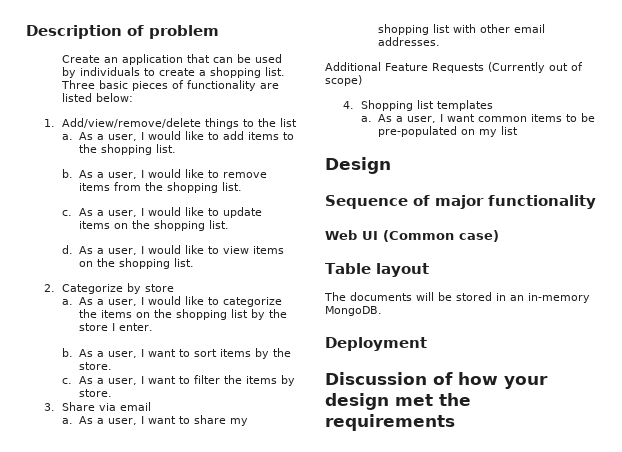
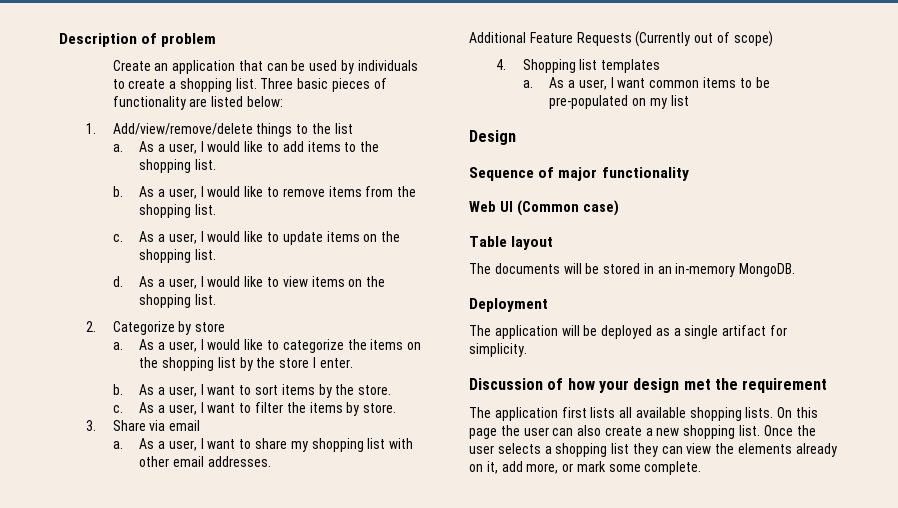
+ The application will be deployed as a single artifact for simplicity.
- Discussion of how your design met the requirements
+ Discussion of how your design met the requirement
+ The application first lists all available shopping lists. On this page the user can also create a new shopping list. Once the user selects a shopping list they can view the elements already on it, add more, or mark some complete.

